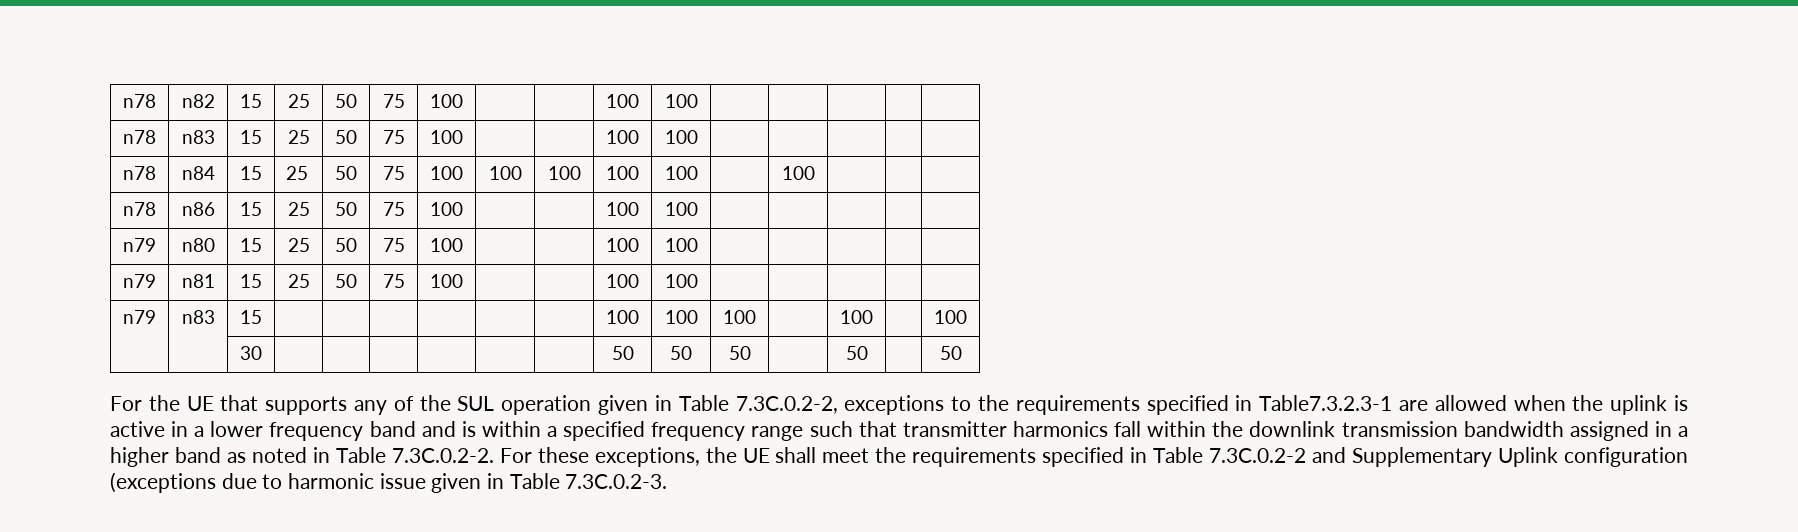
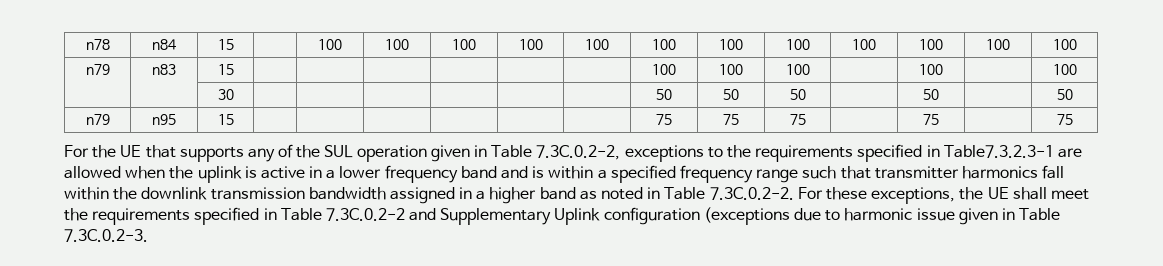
- n78 | n82 | 15 | 25 | 50 | 75 | 100 | | | 100 | 100 | | | | |
- n78 | n83 | 15 | 25 | 50 | 75 | 100 | | | 100 | 100 | | | | |
- n78 | n84 | 15 | 25 | 50 | 75 | 100 | 100 | 100 | 100 | 100 | | 100 | | |
- n78 | n86 | 15 | 25 | 50 | 75 | 100 | | | 100 | 100 | | | | |
- n79 | n80 | 15 | 25 | 50 | 75 | 100 | | | 100 | 100 | | | | |
- n79 | n81 | 15 | 25 | 50 | 75 | 100 | | | 100 | 100 | | | | |
+ n78 | n84 | 15 | | 100 | 100 | 100 | 100 | 100 | 100 | 100 | 100 | 100 | 100 | 100 | 100
+ n79 | n95 | 15 | | | | | | | 75 | 75 | 75 | | 75 | | 75

